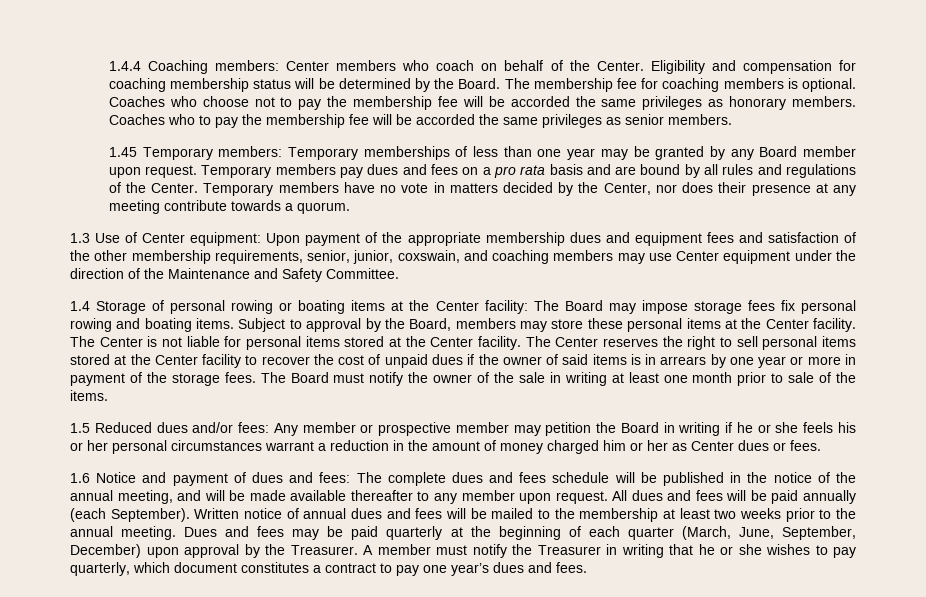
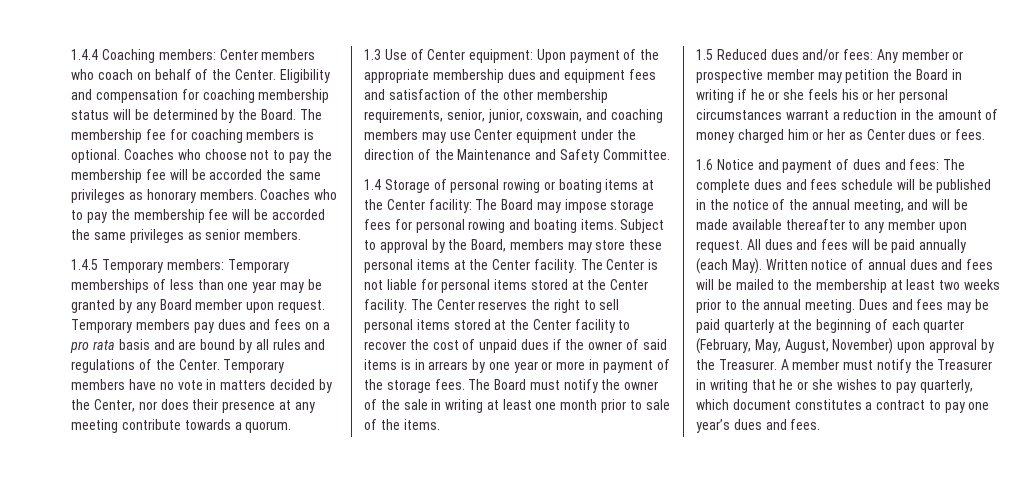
- 1.45 Temporary members: Temporary memberships of less than one year may be granted by any Board member upon request.
+ 1.4.5 Temporary members: Temporary memberships of less than one year may be granted by any Board member upon request.
- 1.4 Storage of personal rowing or boating items at the Center facility: The Board may impose storage fees fix personal rowing and boating items.
+ 1.4 Storage of personal rowing or boating items at the Center facility: The Board may impose storage fees for personal rowing and boating items.
- All dues and fees will be paid annually (each September).
+ All dues and fees will be paid annually (each May).
- Dues and fees may be paid quarterly at the beginning of each quarter (March, June, September, December) upon approval by the Treasurer.
+ Dues and fees may be paid quarterly at the beginning of each quarter (February, May, August, November) upon approval by the Treasurer.

